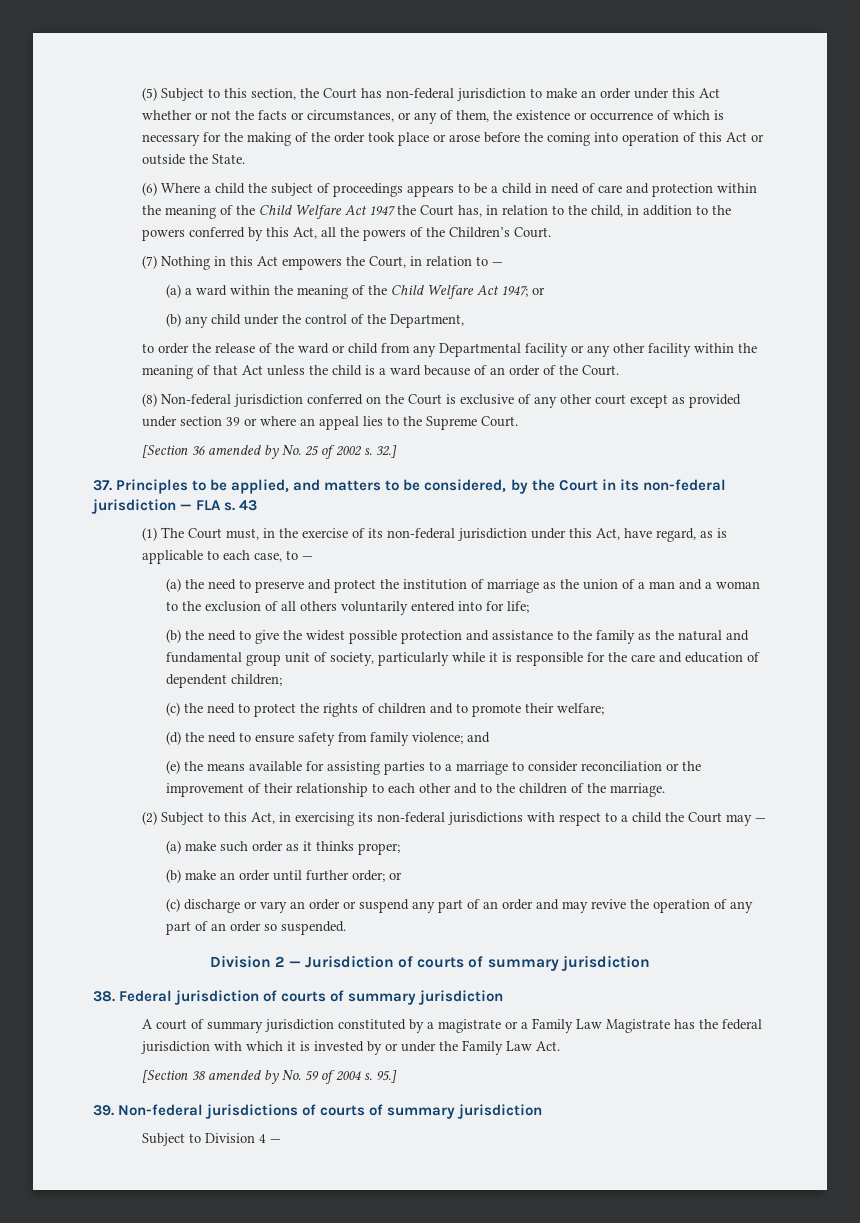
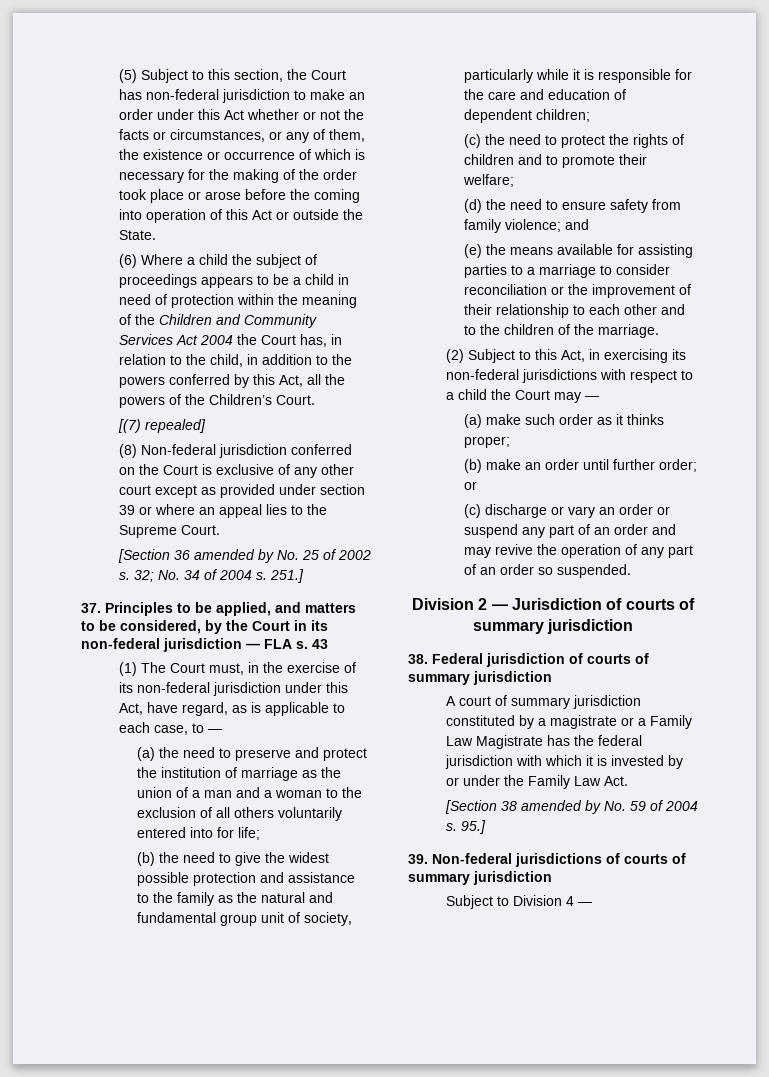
- (6) Where a child the subject of proceedings appears to be a child in need of care and protection within the meaning of the Child Welfare Act 1947 the Court has, in relation to the child, in addition to the powers conferred by this Act, all the powers of the Children’s Court.
+ (6) Where a child the subject of proceedings appears to be a child in need of protection within the meaning of the Children and Community Services Act 2004 the Court has, in relation to the child, in addition to the powers conferred by this Act, all the powers of the Children’s Court.
- (7) Nothing in this Act empowers the Court, in relation to —
- (a) a ward within the meaning of the Child Welfare Act 1947; or
- (b) any child under the control of the Department,
- to order the release of the ward or child from any Departmental facility or any other facility within the meaning of that Act unless the child is a ward because of an order of the Court.
+ [(7) repealed]
- 32.]
+ 32; No. 34 of 2004 s. 251.]

